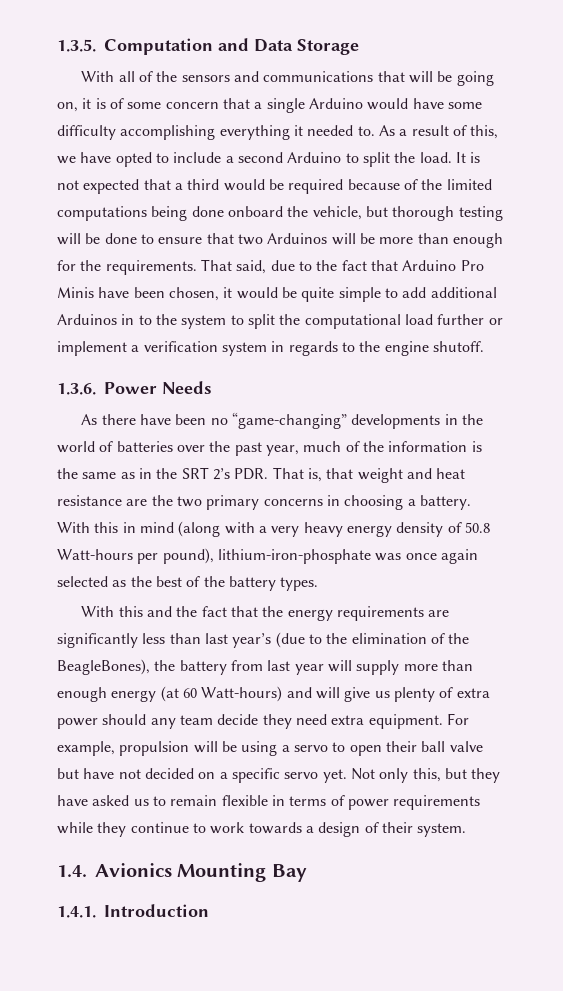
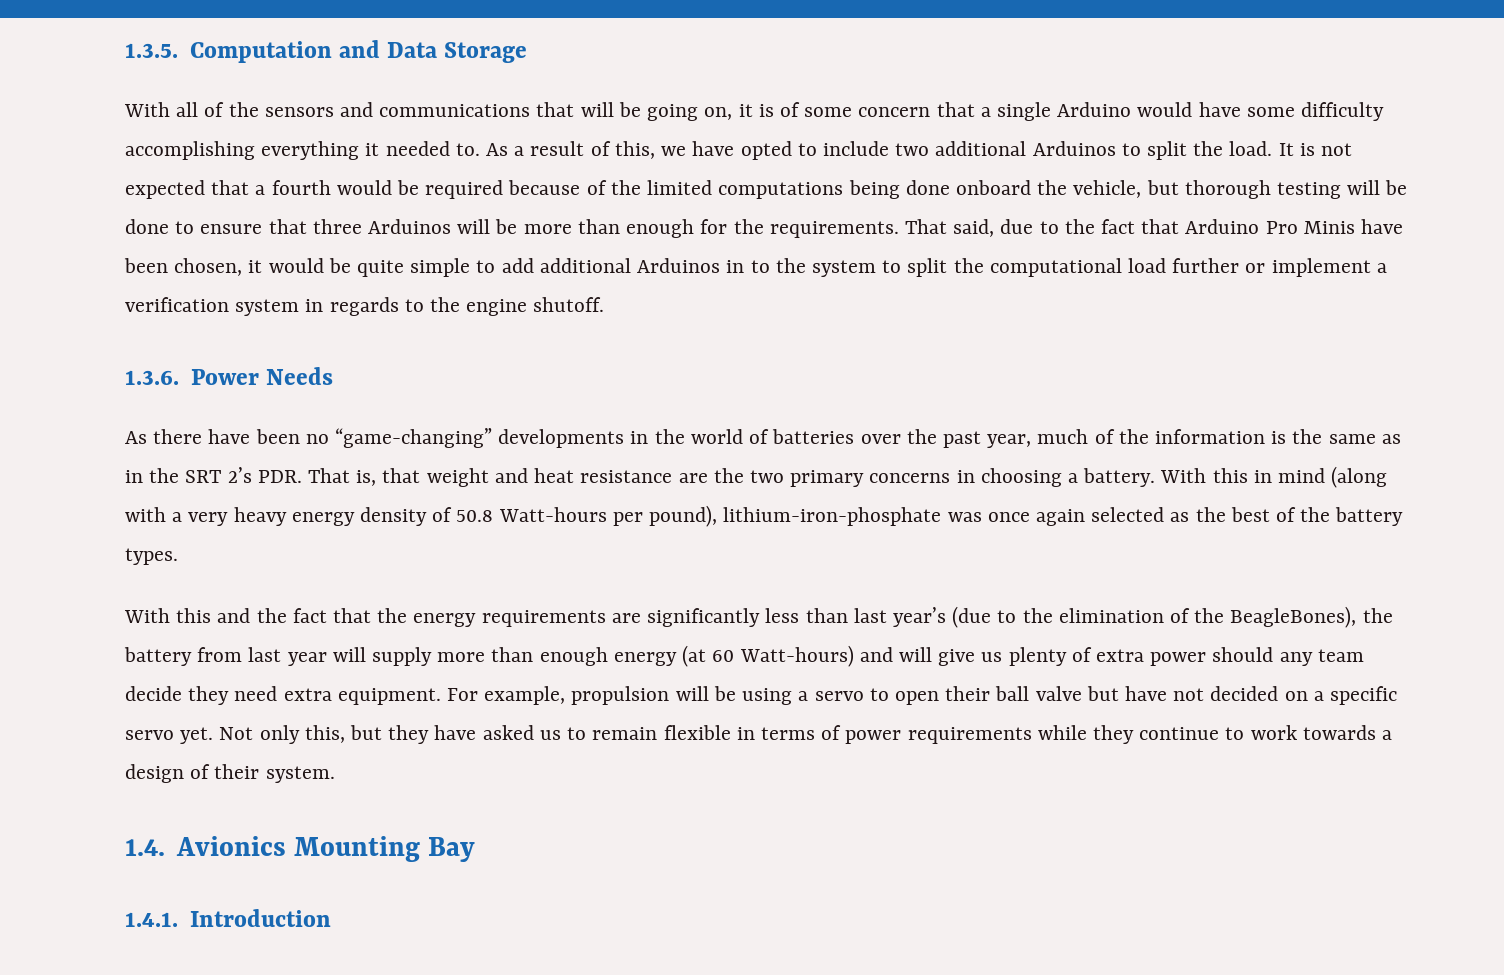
- As a result of this, we have opted to include a second Arduino to split the load.
+ As a result of this, we have opted to include two additional Arduinos to split the load.
- It is not expected that a third would be required because of the limited computations being done onboard the vehicle, but thorough testing will be done to ensure that two Arduinos will be more than enough for the requirements.
+ It is not expected that a fourth would be required because of the limited computations being done onboard the vehicle, but thorough testing will be done to ensure that three Arduinos will be more than enough for the requirements.

